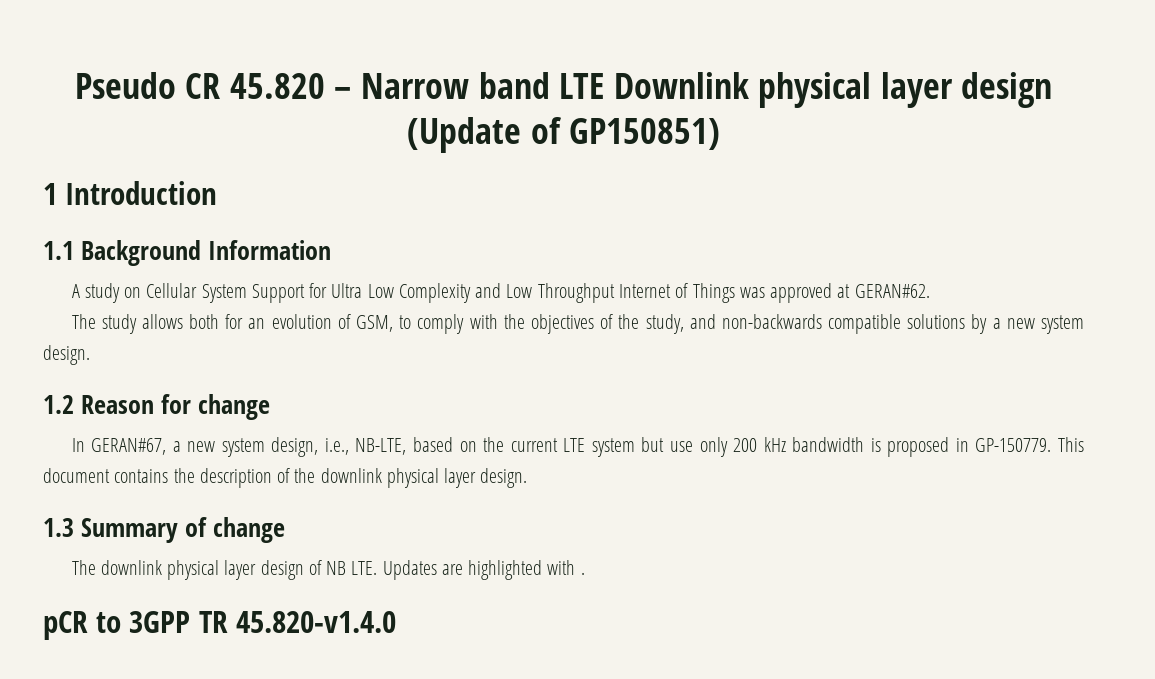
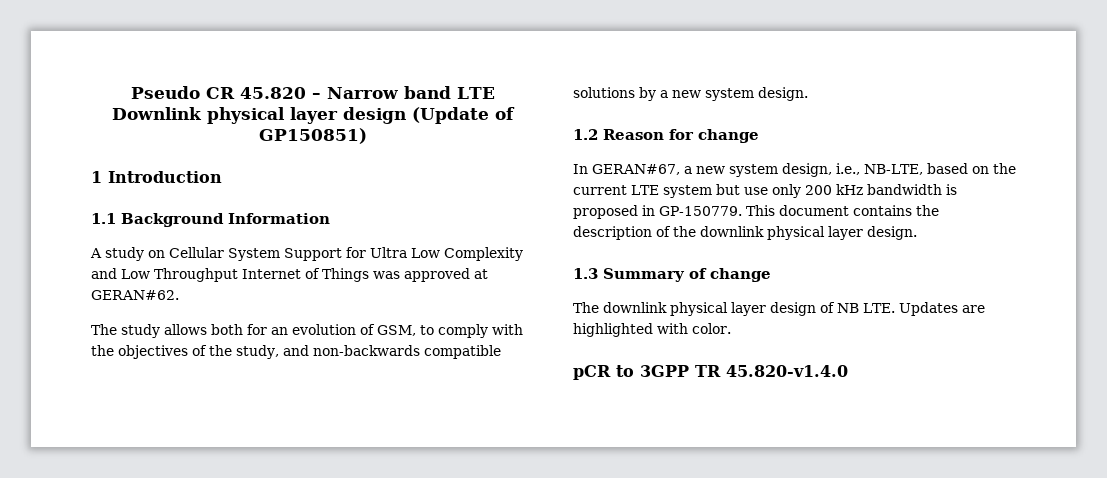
- The downlink physical layer design of NB LTE. Updates are highlighted with .
+ The downlink physical layer design of NB LTE. Updates are highlighted with color.

